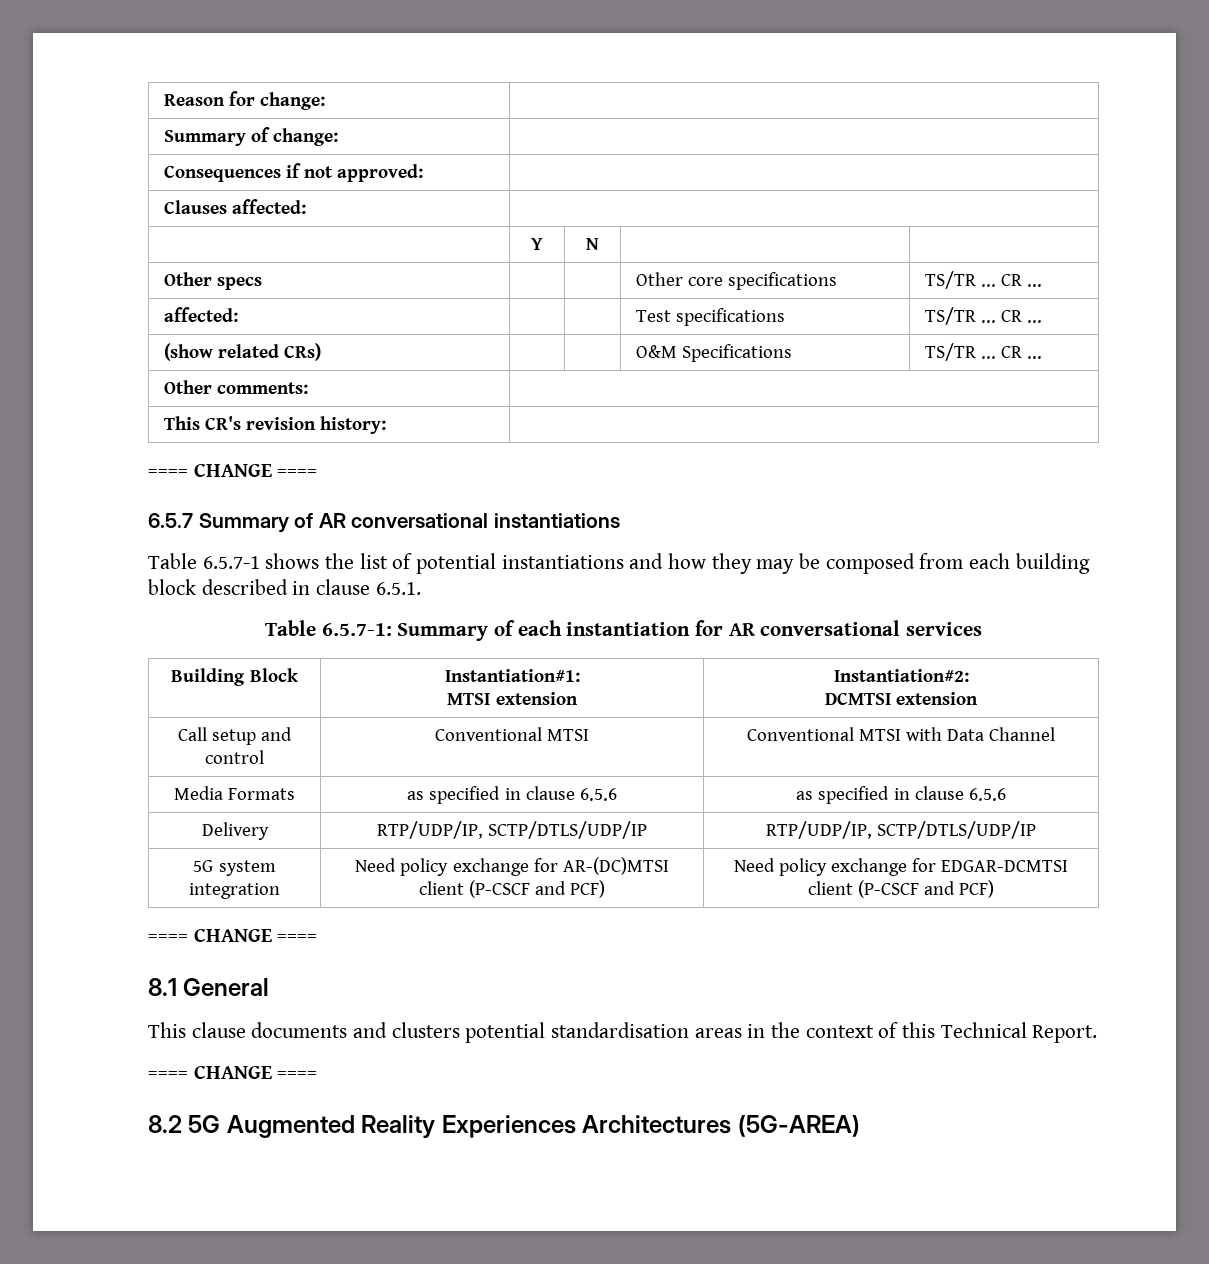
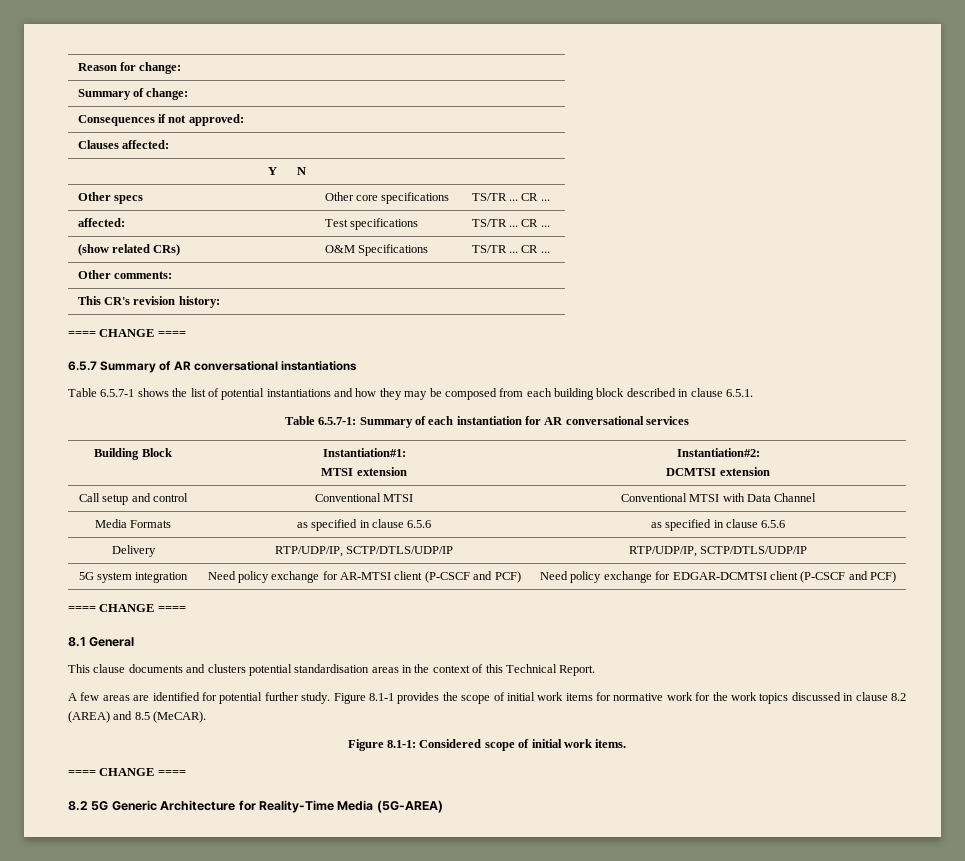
- 5G system integration | Need policy exchange for AR-(DC)MTSI client (P-CSCF and PCF) | Need policy exchange for EDGAR-DCMTSI client (P-CSCF and PCF)
+ 5G system integration | Need policy exchange for AR-MTSI client (P-CSCF and PCF) | Need policy exchange for EDGAR-DCMTSI client (P-CSCF and PCF)
+ A few areas are identified for potential further study. Figure 8.1-1 provides the scope of initial work items for normative work for the work topics discussed in clause 8.2 (AREA) and 8.5 (MeCAR).
+ Figure 8.1-1: Considered scope of initial work items.
- 8.2 5G Augmented Reality Experiences Architectures (5G-AREA)
+ 8.2 5G Generic Architecture for Reality-Time Media (5G-AREA)

